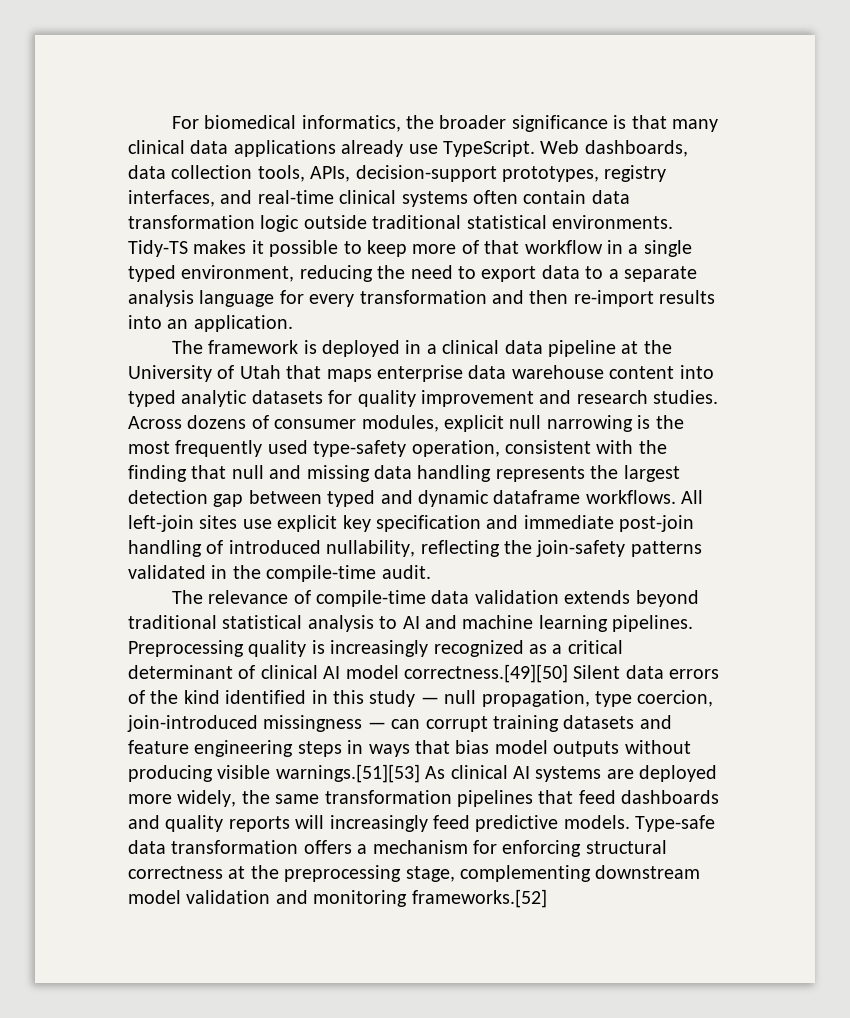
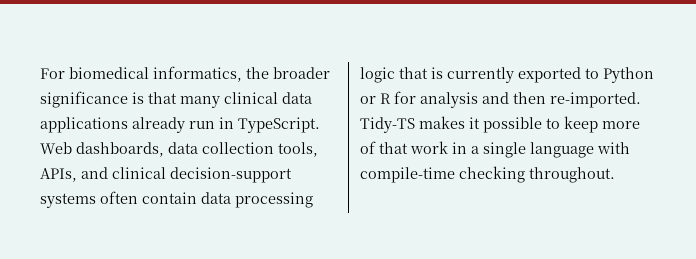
- For biomedical informatics, the broader significance is that many clinical data applications already use TypeScript.
+ For biomedical informatics, the broader significance is that many clinical data applications already run in TypeScript.
- Web dashboards, data collection tools, APIs, decision-support prototypes, registry interfaces, and real-time clinical systems often contain data transformation logic outside traditional statistical environments.
+ Web dashboards, data collection tools, APIs, and clinical decision-support systems often contain data processing logic that is currently exported to Python or R for analysis and then re-imported.
- Tidy-TS makes it possible to keep more of that workflow in a single typed environment, reducing the need to export data to a separate analysis language for every transformation and then re-import results into an application.
- The framework is deployed in a clinical data pipeline at the University of Utah that maps enterprise data warehouse content into typed analytic datasets for quality improvement and research studies. Across dozens of consumer modules, explicit null narrowing is the most frequently used type-safety operation, consistent with the finding that null and missing data handling represents the largest detection gap between typed and dynamic dataframe workflows. All left-join sites use explicit key specification and immediate post-join handling of introduced nullability, reflecting the join-safety patterns validated in the compile-time audit.
- The relevance of compile-time data validation extends beyond traditional statistical analysis to AI and machine learning pipelines. Preprocessing quality is increasingly recognized as a critical determinant of clinical AI model correctness.[49][50] Silent data errors of the kind identified in this study — null propagation, type coercion, join-introduced missingness — can corrupt training datasets and feature engineering steps in ways that bias model outputs without producing visible warnings.[51][53] As clinical AI systems are deployed more widely, the same transformation pipelines that feed dashboards and quality reports will increasingly feed predictive models. Type-safe data transformation offers a mechanism for enforcing structural correctness at the preprocessing stage, complementing downstream model validation and monitoring frameworks.[52]
+ Tidy-TS makes it possible to keep more of that work in a single language with compile-time checking throughout.

